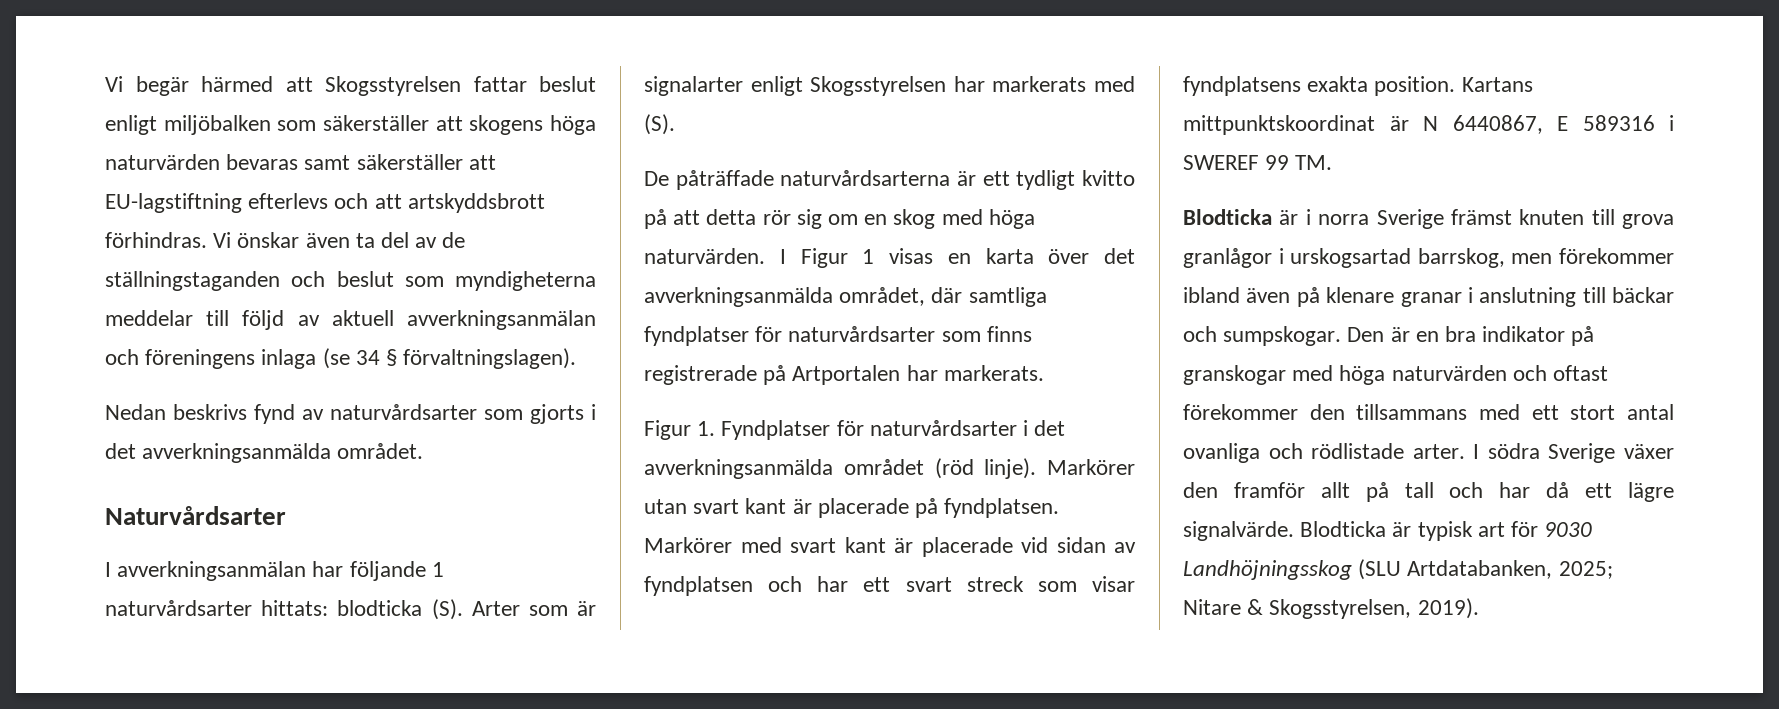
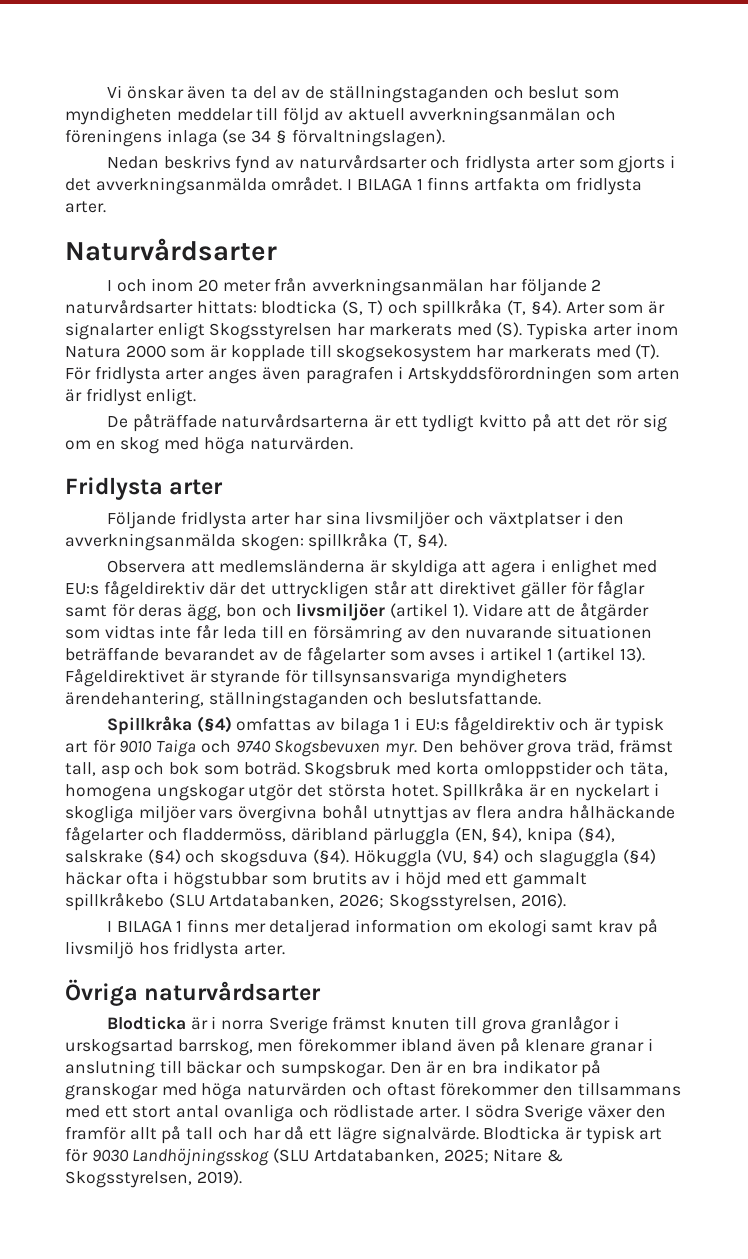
- Vi begär härmed att Skogsstyrelsen fattar beslut enligt miljöbalken som säkerställer att skogens höga naturvärden bevaras samt säkerställer att EU-lagstiftning efterlevs och att artskyddsbrott förhindras. Vi önskar även ta del av de ställningstaganden och beslut som myndigheterna meddelar till följd av aktuell avverkningsanmälan och föreningens inlaga (se 34 § förvaltningslagen).
+ Vi önskar även ta del av de ställningstaganden och beslut som myndigheten meddelar till följd av aktuell avverkningsanmälan och föreningens inlaga (se 34 § förvaltningslagen).
- Nedan beskrivs fynd av naturvårdsarter som gjorts i det avverkningsanmälda området.
+ Nedan beskrivs fynd av naturvårdsarter och fridlysta arter som gjorts i det avverkningsanmälda området. I BILAGA 1 finns artfakta om fridlysta arter.
  Naturvårdsarter
- I avverkningsanmälan har följande 1 naturvårdsarter hittats: blodticka (S). Arter som är signalarter enligt Skogsstyrelsen har markerats med (S).
+ I och inom 20 meter från avverkningsanmälan har följande 2 naturvårdsarter hittats: blodticka (S, T) och spillkråka (T, §4). Arter som är signalarter enligt Skogsstyrelsen har markerats med (S). Typiska arter inom Natura 2000 som är kopplade till skogsekosystem har markerats med (T). För fridlysta arter anges även paragrafen i Artskyddsförordningen som arten är fridlyst enligt.
- De påträffade naturvårdsarterna är ett tydligt kvitto på att detta rör sig om en skog med höga naturvärden. I Figur 1 visas en karta över det avverkningsanmälda området, där samtliga fyndplatser för naturvårdsarter som finns registrerade på Artportalen har markerats.
- Figur 1. Fyndplatser för naturvårdsarter i det avverkningsanmälda området (röd linje). Markörer utan svart kant är placerade på fyndplatsen. Markörer med svart kant är placerade vid sidan av fyndplatsen och har ett svart streck som visar fyndplatsens exakta position. Kartans mittpunktskoordinat är N 6440867, E 589316 i SWEREF 99 TM.
+ De påträffade naturvårdsarterna är ett tydligt kvitto på att det rör sig om en skog med höga naturvärden.
+ Fridlysta arter
+ Följande fridlysta arter har sina livsmiljöer och växtplatser i den avverkningsanmälda skogen: spillkråka (T, §4).
+ Observera att medlemsländerna är skyldiga att agera i enlighet med EU:s fågeldirektiv där det uttryckligen står att direktivet gäller för fåglar samt för deras ägg, bon och livsmiljöer (artikel 1). Vidare att de åtgärder som vidtas inte får leda till en försämring av den nuvarande situationen beträffande bevarandet av de fågelarter som avses i artikel 1 (artikel 13). Fågeldirektivet är styrande för tillsynsansvariga myndigheters ärendehantering, ställningstaganden och beslutsfattande.
+ Spillkråka (§4) omfattas av bilaga 1 i EU:s fågeldirektiv och är typisk art för 9010 Taiga och 9740 Skogsbevuxen myr. Den behöver grova träd, främst tall, asp och bok som boträd. Skogsbruk med korta omloppstider och täta, homogena ungskogar utgör det största hotet. Spillkråka är en nyckelart i skogliga miljöer vars övergivna bohål utnyttjas av flera andra hålhäckande fågelarter och fladdermöss, däribland pärluggla (EN, §4), knipa (§4), salskrake (§4) och skogsduva (§4). Hökuggla (VU, §4) och slaguggla (§4) häckar ofta i högstubbar som brutits av i höjd med ett gammalt spillkråkebo (SLU Artdatabanken, 2026; Skogsstyrelsen, 2016).
+ I BILAGA 1 finns mer detaljerad information om ekologi samt krav på livsmiljö hos fridlysta arter.
+ Övriga naturvårdsarter

